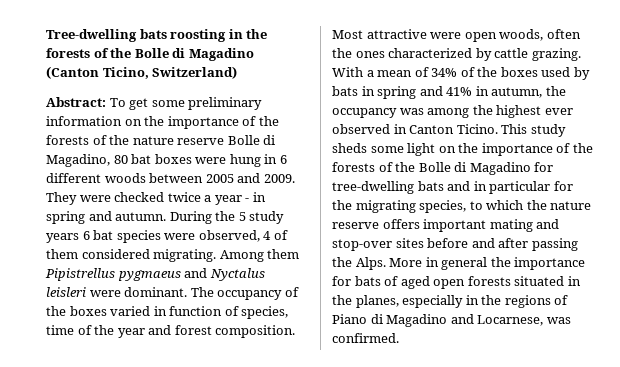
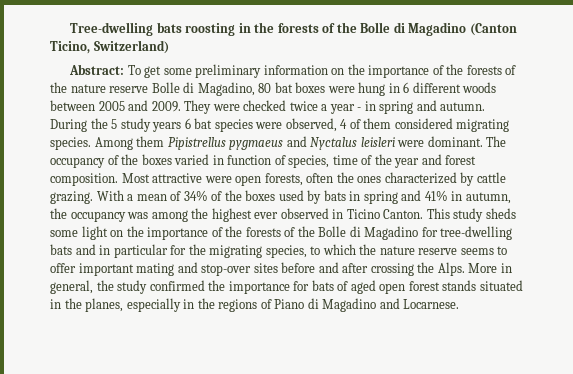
- During the 5 study years 6 bat species were observed, 4 of them considered migrating.
+ During the 5 study years 6 bat species were observed, 4 of them considered migrating species.
- Most attractive were open woods, often the ones characterized by cattle grazing.
+ Most attractive were open forests, often the ones characterized by cattle grazing.
- With a mean of 34% of the boxes used by bats in spring and 41% in autumn, the occupancy was among the highest ever observed in Canton Ticino.
+ With a mean of 34% of the boxes used by bats in spring and 41% in autumn, the occupancy was among the highest ever observed in Ticino Canton.
- This study sheds some light on the importance of the forests of the Bolle di Magadino for tree-dwelling bats and in particular for the migrating species, to which the nature reserve offers important mating and stop-over sites before and after passing the Alps.
+ This study sheds some light on the importance of the forests of the Bolle di Magadino for tree-dwelling bats and in particular for the migrating species, to which the nature reserve seems to offer important mating and stop-over sites before and after crossing the Alps.
- More in general the importance for bats of aged open forests situated in the planes, especially in the regions of Piano di Magadino and Locarnese, was confirmed.
+ More in general, the study confirmed the importance for bats of aged open forest stands situated in the planes, especially in the regions of Piano di Magadino and Locarnese.

